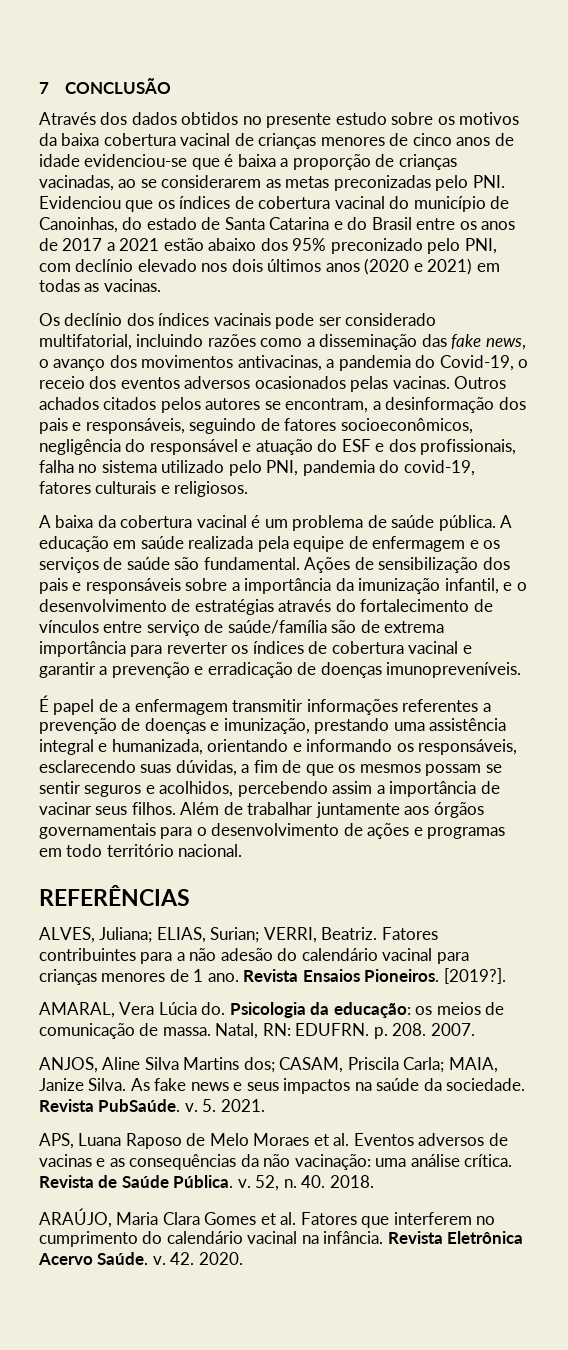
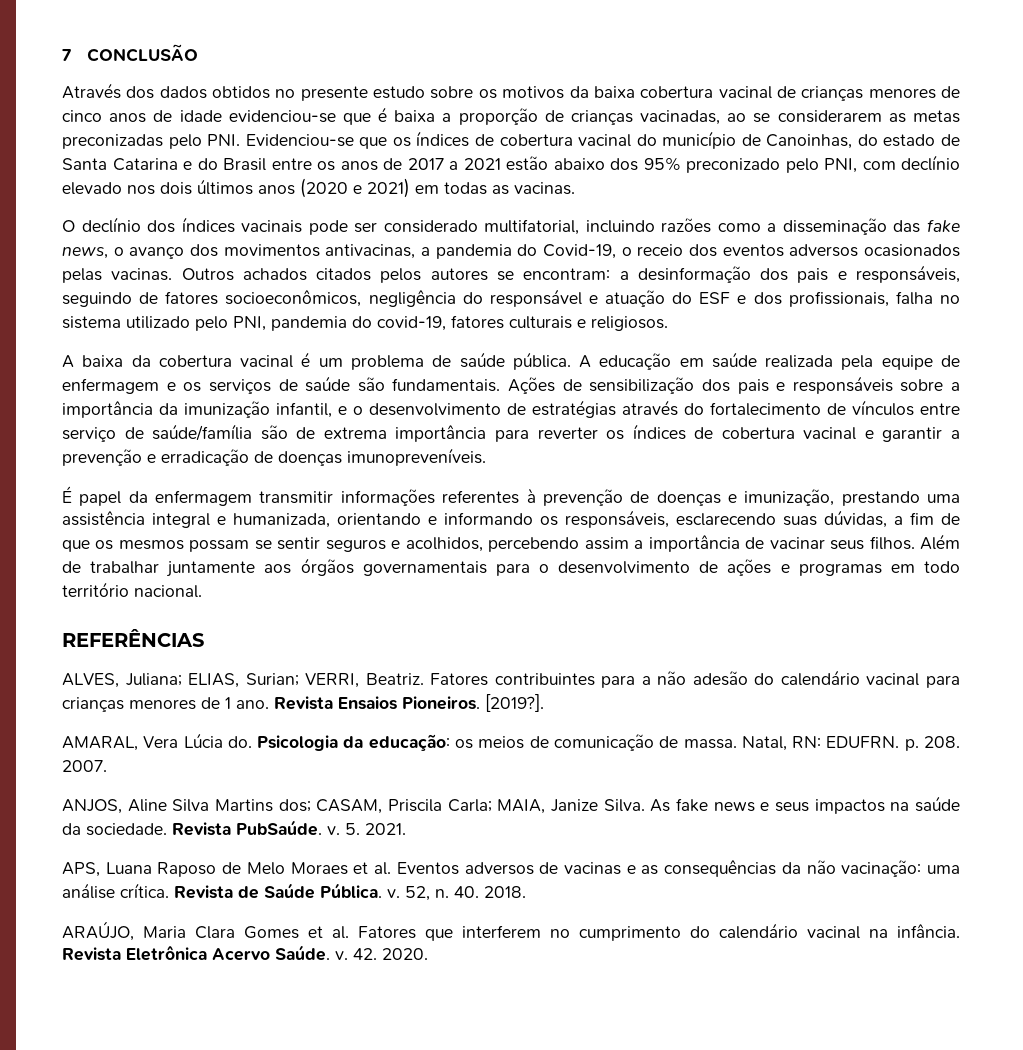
- Através dos dados obtidos no presente estudo sobre os motivos da baixa cobertura vacinal de crianças menores de cinco anos de idade evidenciou-se que é baixa a proporção de crianças vacinadas, ao se considerarem as metas preconizadas pelo PNI. Evidenciou que os índices de cobertura vacinal do município de Canoinhas, do estado de Santa Catarina e do Brasil entre os anos de 2017 a 2021 estão abaixo dos 95% preconizado pelo PNI, com declínio elevado nos dois últimos anos (2020 e 2021) em todas as vacinas.
+ Através dos dados obtidos no presente estudo sobre os motivos da baixa cobertura vacinal de crianças menores de cinco anos de idade evidenciou-se que é baixa a proporção de crianças vacinadas, ao se considerarem as metas preconizadas pelo PNI. Evidenciou-se que os índices de cobertura vacinal do município de Canoinhas, do estado de Santa Catarina e do Brasil entre os anos de 2017 a 2021 estão abaixo dos 95% preconizado pelo PNI, com declínio elevado nos dois últimos anos (2020 e 2021) em todas as vacinas.
- Os declínio dos índices vacinais pode ser considerado multifatorial, incluindo razões como a disseminação das fake news, o avanço dos movimentos antivacinas, a pandemia do Covid-19, o receio dos eventos adversos ocasionados pelas vacinas.
+ O declínio dos índices vacinais pode ser considerado multifatorial, incluindo razões como a disseminação das fake news, o avanço dos movimentos antivacinas, a pandemia do Covid-19, o receio dos eventos adversos ocasionados pelas vacinas.
- Outros achados citados pelos autores se encontram, a desinformação dos pais e responsáveis, seguindo de fatores socioeconômicos, negligência do responsável e atuação do ESF e dos profissionais, falha no sistema utilizado pelo PNI, pandemia do covid-19, fatores culturais e religiosos.
+ Outros achados citados pelos autores se encontram: a desinformação dos pais e responsáveis, seguindo de fatores socioeconômicos, negligência do responsável e atuação do ESF e dos profissionais, falha no sistema utilizado pelo PNI, pandemia do covid-19, fatores culturais e religiosos.
- A educação em saúde realizada pela equipe de enfermagem e os serviços de saúde são fundamental.
+ A educação em saúde realizada pela equipe de enfermagem e os serviços de saúde são fundamentais.
- É papel de a enfermagem transmitir informações referentes a prevenção de doenças e imunização, prestando uma assistência integral e humanizada, orientando e informando os responsáveis, esclarecendo suas dúvidas, a fim de que os mesmos possam se sentir seguros e acolhidos, percebendo assim a importância de vacinar seus filhos.
+ É papel da enfermagem transmitir informações referentes à prevenção de doenças e imunização, prestando uma assistência integral e humanizada, orientando e informando os responsáveis, esclarecendo suas dúvidas, a fim de que os mesmos possam se sentir seguros e acolhidos, percebendo assim a importância de vacinar seus filhos.

